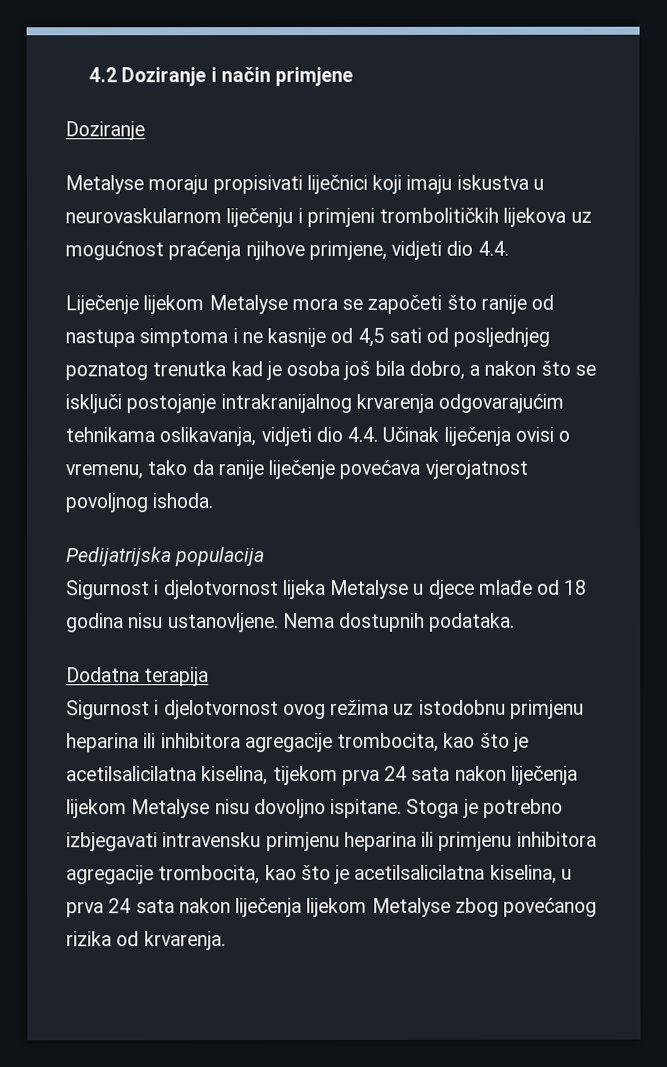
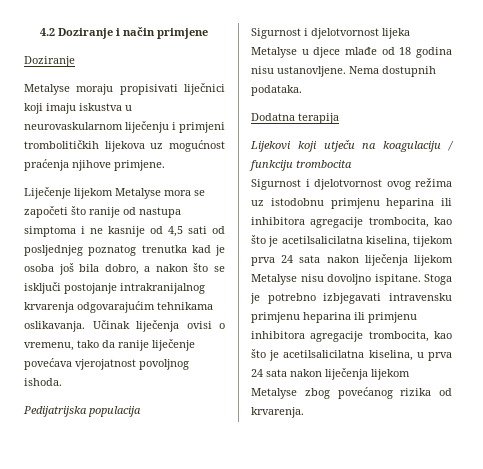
- Metalyse moraju propisivati liječnici koji imaju iskustva u neurovaskularnom liječenju i primjeni trombolitičkih lijekova uz mogućnost praćenja njihove primjene, vidjeti dio 4.4.
+ Metalyse moraju propisivati liječnici koji imaju iskustva u neurovaskularnom liječenju i primjeni trombolitičkih lijekova uz mogućnost praćenja njihove primjene.
- Liječenje lijekom Metalyse mora se započeti što ranije od nastupa simptoma i ne kasnije od 4,5 sati od posljednjeg poznatog trenutka kad je osoba još bila dobro, a nakon što se isključi postojanje intrakranijalnog krvarenja odgovarajućim tehnikama oslikavanja, vidjeti dio 4.4. Učinak liječenja ovisi o vremenu, tako da ranije liječenje povećava vjerojatnost povoljnog ishoda.
+ Liječenje lijekom Metalyse mora se započeti što ranije od nastupa simptoma i ne kasnije od 4,5 sati od posljednjeg poznatog trenutka kad je osoba još bila dobro, a nakon što se isključi postojanje intrakranijalnog krvarenja odgovarajućim tehnikama oslikavanja. Učinak liječenja ovisi o vremenu, tako da ranije liječenje povećava vjerojatnost povoljnog ishoda.
+ Lijekovi koji utječu na koagulaciju / funkciju trombocita

